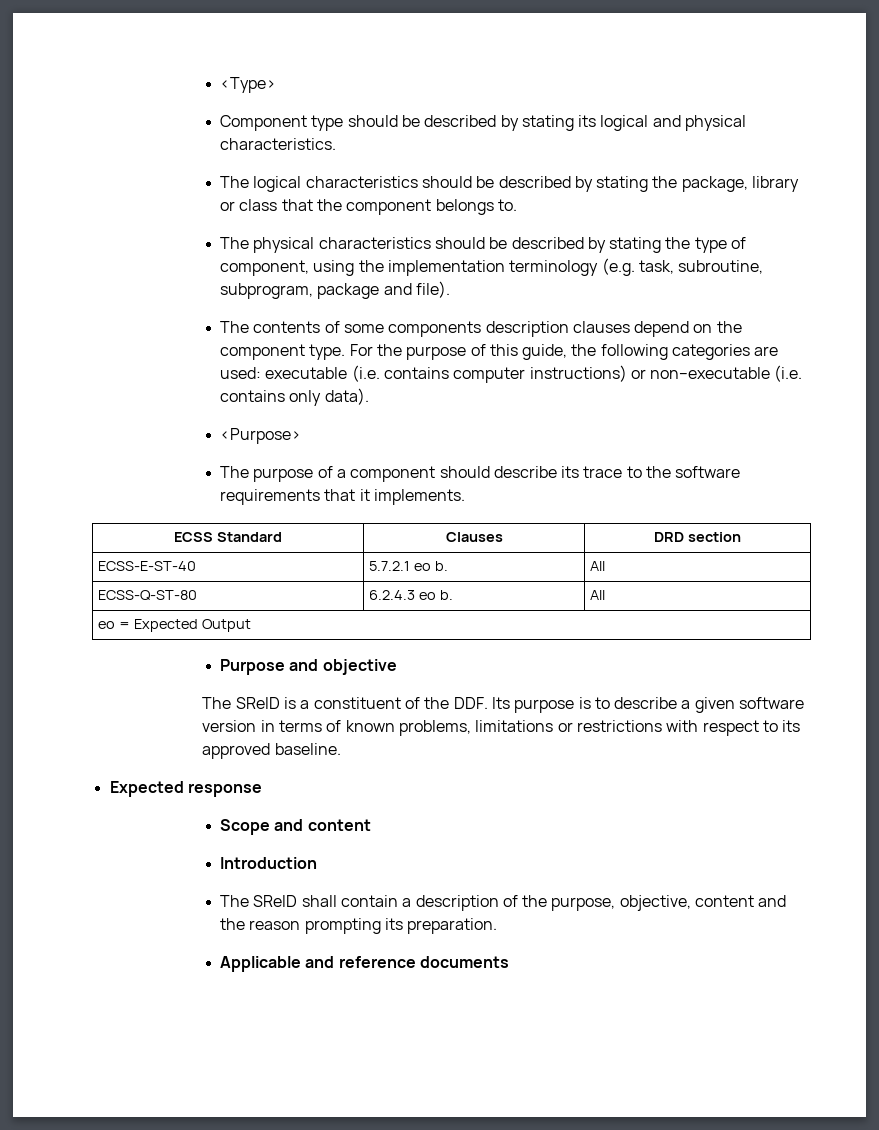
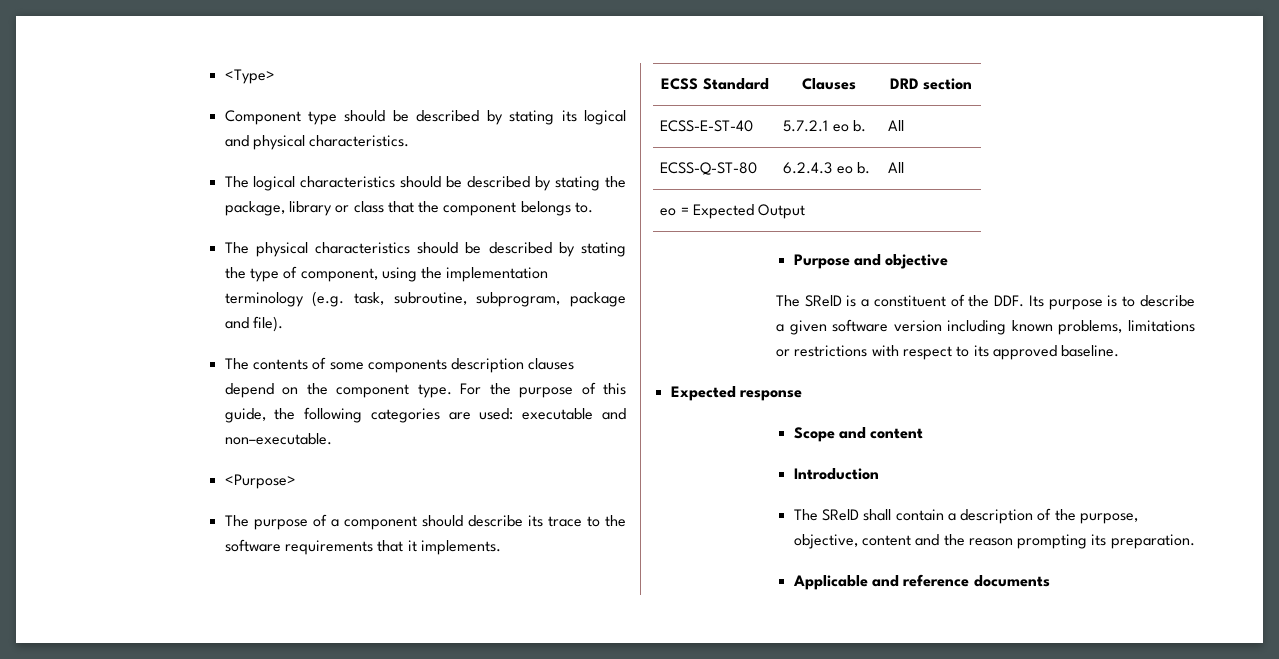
- For the purpose of this guide, the following categories are used: executable (i.e. contains computer instructions) or non–executable (i.e. contains only data).
+ For the purpose of this guide, the following categories are used: executable and non–executable.
- The SRelD is a constituent of the DDF. Its purpose is to describe a given software version in terms of known problems, limitations or restrictions with respect to its approved baseline.
+ The SRelD is a constituent of the DDF. Its purpose is to describe a given software version including known problems, limitations or restrictions with respect to its approved baseline.

